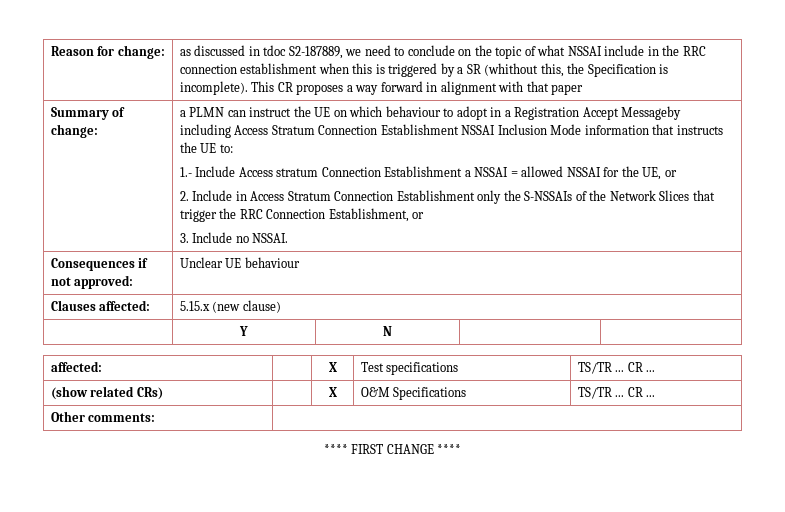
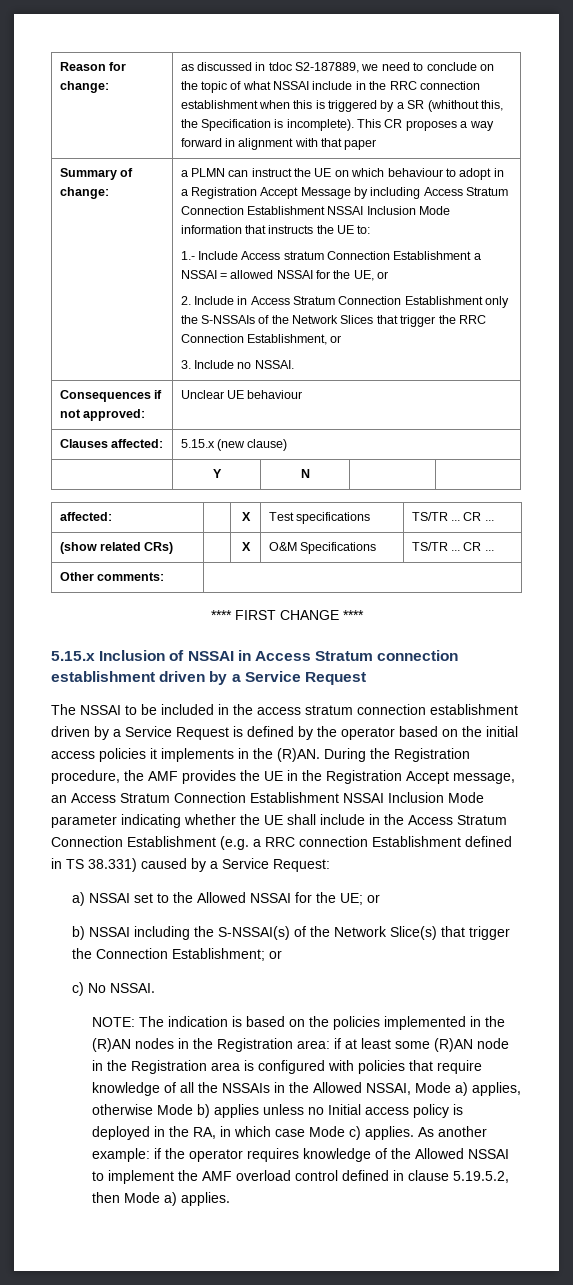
- a PLMN can instruct the UE on which behaviour to adopt in a Registration Accept Messageby including Access Stratum Connection Establishment NSSAI Inclusion Mode information that instructs the UE to:
+ a PLMN can instruct the UE on which behaviour to adopt in a Registration Accept Message by including Access Stratum Connection Establishment NSSAI Inclusion Mode information that instructs the UE to:
+ 5.15.x Inclusion of NSSAI in Access Stratum connection establishment driven by a Service Request
+ The NSSAI to be included in the access stratum connection establishment driven by a Service Request is defined by the operator based on the initial access policies it implements in the (R)AN. During the Registration procedure, the AMF provides the UE in the Registration Accept message, an Access Stratum Connection Establishment NSSAI Inclusion Mode parameter indicating whether the UE shall include in the Access Stratum Connection Establishment (e.g. a RRC connection Establishment defined in TS 38.331) caused by a Service Request:
+ a) NSSAI set to the Allowed NSSAI for the UE; or
+ b) NSSAI including the S-NSSAI(s) of the Network Slice(s) that trigger the Connection Establishment; or
+ c) No NSSAI.
+ NOTE: The indication is based on the policies implemented in the (R)AN nodes in the Registration area: if at least some (R)AN node in the Registration area is configured with policies that require knowledge of all the NSSAIs in the Allowed NSSAI, Mode a) applies, otherwise Mode b) applies unless no Initial access policy is deployed in the RA, in which case Mode c) applies. As another example: if the operator requires knowledge of the Allowed NSSAI to implement the AMF overload control defined in clause 5.19.5.2, then Mode a) applies.

